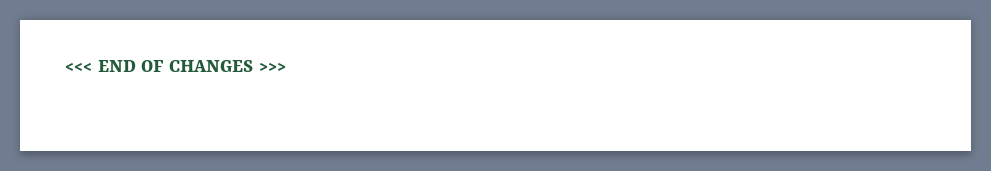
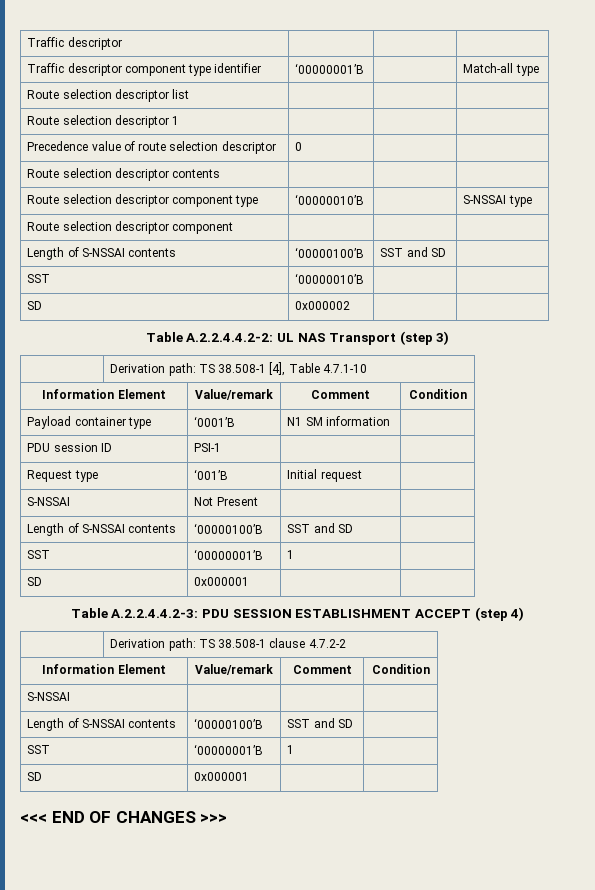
+ Traffic descriptor | | |
+ Traffic descriptor component type identifier | ‘00000001’B | | Match-all type
+ Route selection descriptor list | | |
+ Route selection descriptor 1 | | |
+ Precedence value of route selection descriptor | 0 | |
+ Route selection descriptor contents | | |
+ Route selection descriptor component type | ‘00000010’B | | S-NSSAI type
+ Route selection descriptor component | | |
+ Length of S-NSSAI contents | ‘00000100’B | SST and SD |
+ SST | ‘00000010’B | |
+ SD | 0x000002 | |
+ Table A.2.2.4.4.2-2: UL NAS Transport (step 3)
+ | Derivation path: TS 38.508-1 [4], Table 4.7.1-10
+ Information Element | Value/remark | Comment | Condition
+ Payload container type | ‘0001’B | N1 SM information |
+ PDU session ID | PSI-1 | |
+ Request type | ‘001’B | Initial request |
+ S-NSSAI | Not Present | |
+ Length of S-NSSAI contents | ‘00000100’B | SST and SD |
+ SST | ‘00000001’B | 1 |
+ SD | 0x000001 | |
+ Table A.2.2.4.4.2-3: PDU SESSION ESTABLISHMENT ACCEPT (step 4)
+ | Derivation path: TS 38.508-1 clause 4.7.2-2
+ Information Element | Value/remark | Comment | Condition
+ S-NSSAI | | |
+ Length of S-NSSAI contents | ‘00000100’B | SST and SD |
+ SST | ‘00000001’B | 1 |
+ SD | 0x000001 | |

